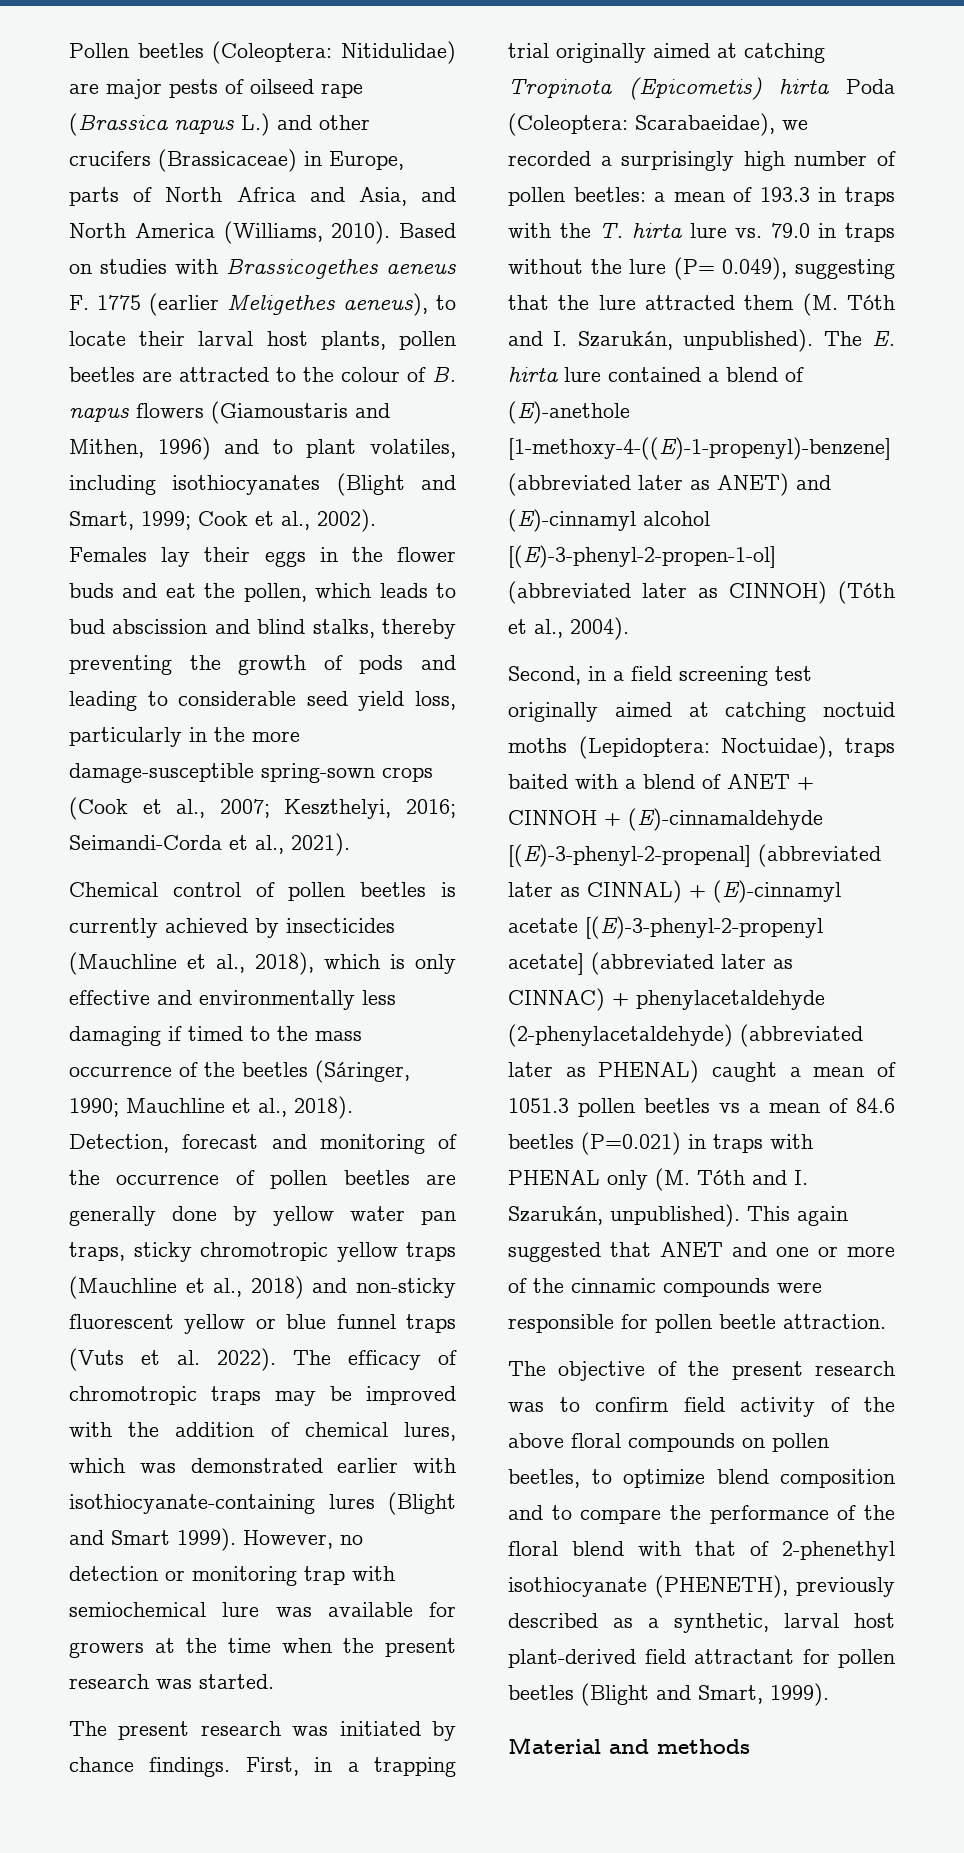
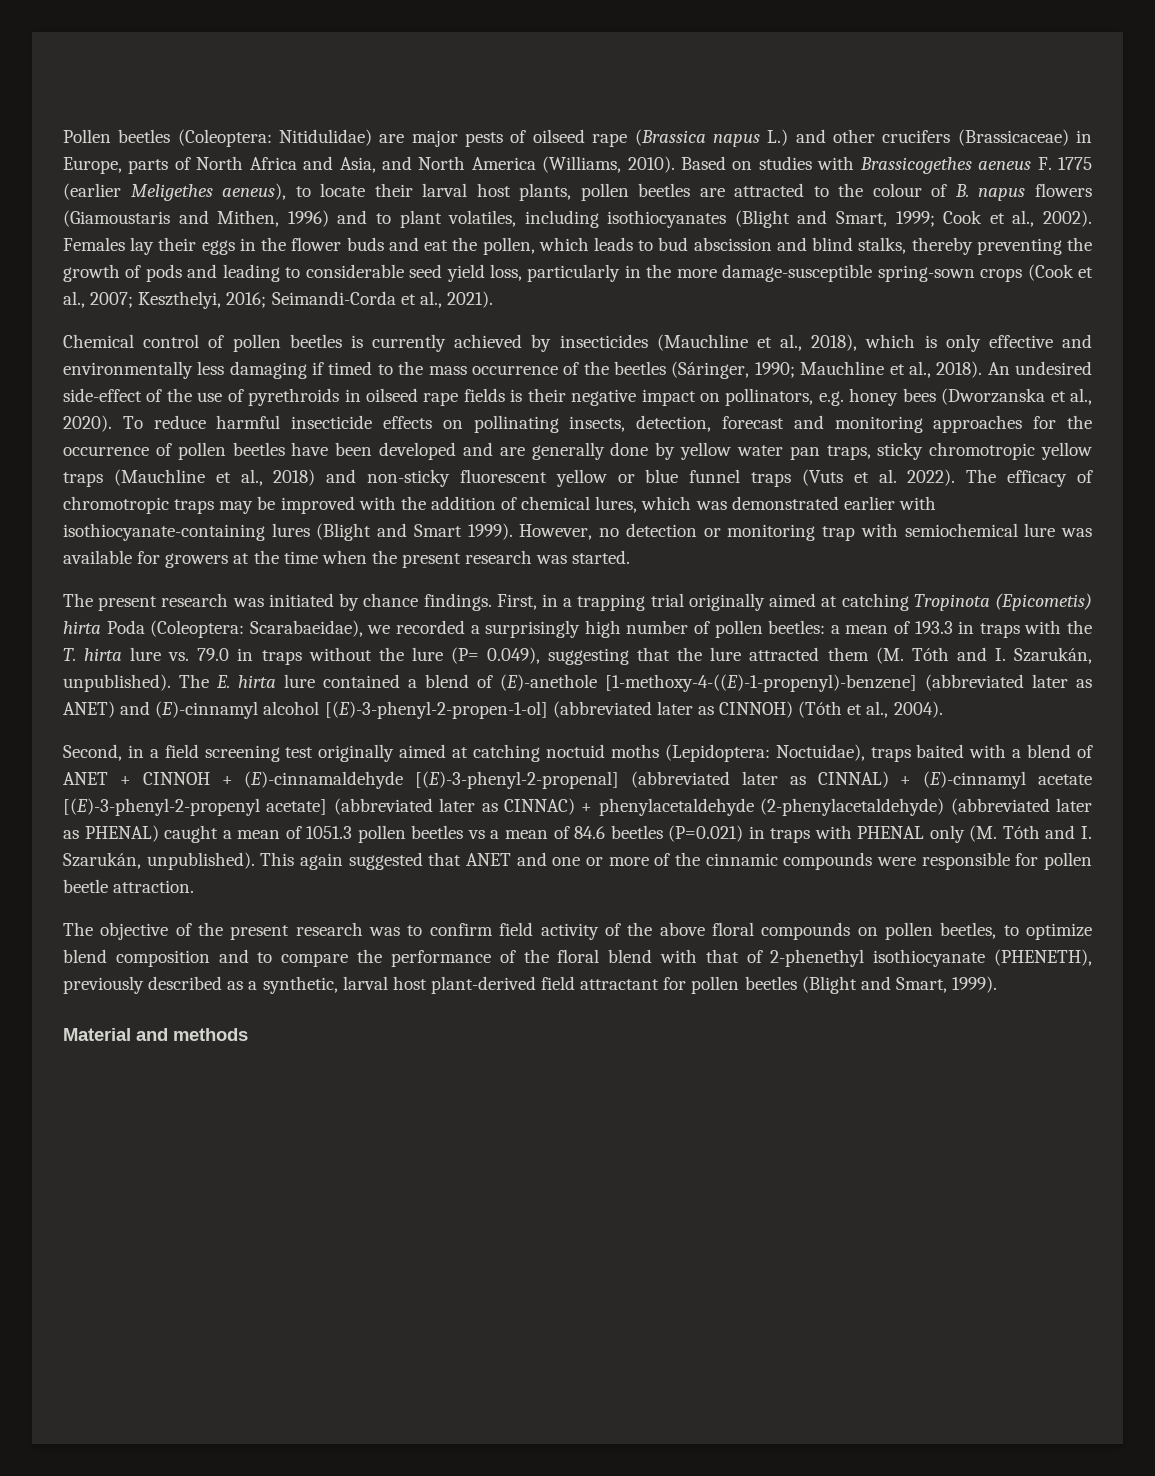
- Detection, forecast and monitoring of the occurrence of pollen beetles are generally done by yellow water pan traps, sticky chromotropic yellow traps (Mauchline et al., 2018) and non-sticky fluorescent yellow or blue funnel traps (Vuts et al. 2022).
+ An undesired side-effect of the use of pyrethroids in oilseed rape fields is their negative impact on pollinators, e.g. honey bees (Dworzanska et al., 2020). To reduce harmful insecticide effects on pollinating insects, detection, forecast and monitoring approaches for the occurrence of pollen beetles have been developed and are generally done by yellow water pan traps, sticky chromotropic yellow traps (Mauchline et al., 2018) and non-sticky fluorescent yellow or blue funnel traps (Vuts et al. 2022).

